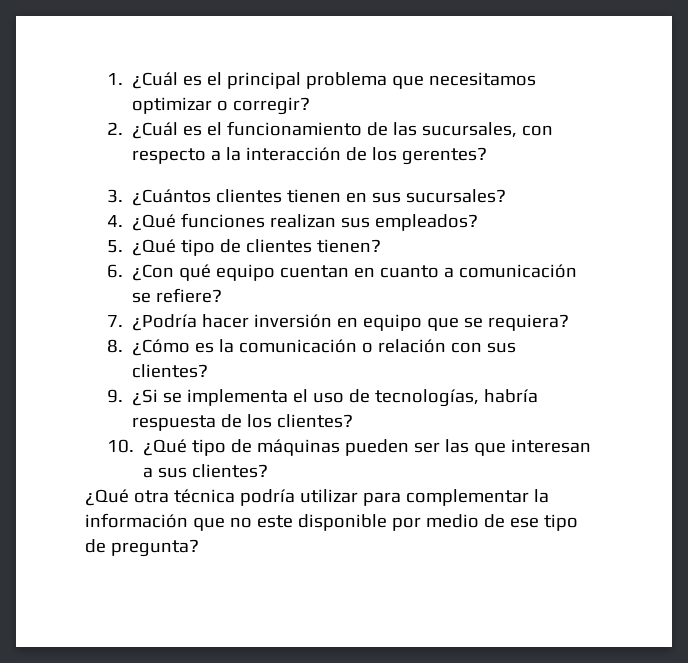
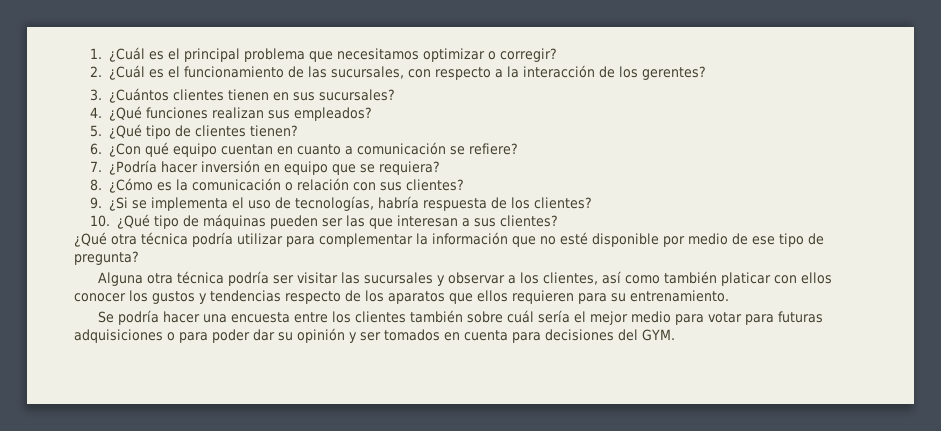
- ¿Qué otra técnica podría utilizar para complementar la información que no este disponible por medio de ese tipo de pregunta?
+ ¿Qué otra técnica podría utilizar para complementar la información que no esté disponible por medio de ese tipo de pregunta?
+ Alguna otra técnica podría ser visitar las sucursales y observar a los clientes, así como también platicar con ellos conocer los gustos y tendencias respecto de los aparatos que ellos requieren para su entrenamiento.
+ Se podría hacer una encuesta entre los clientes también sobre cuál sería el mejor medio para votar para futuras adquisiciones o para poder dar su opinión y ser tomados en cuenta para decisiones del GYM.

